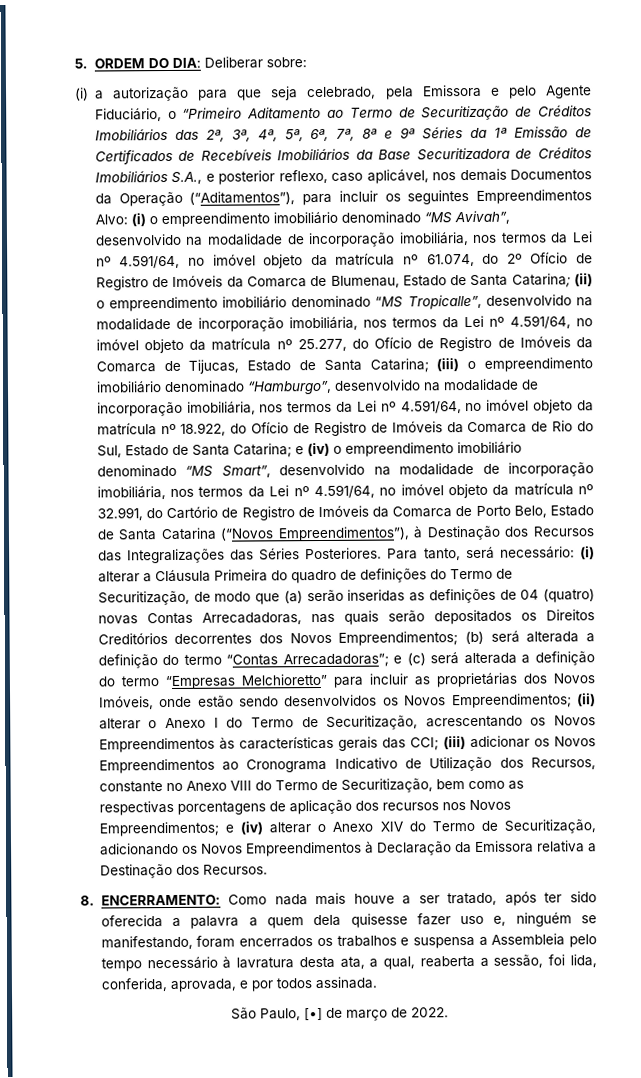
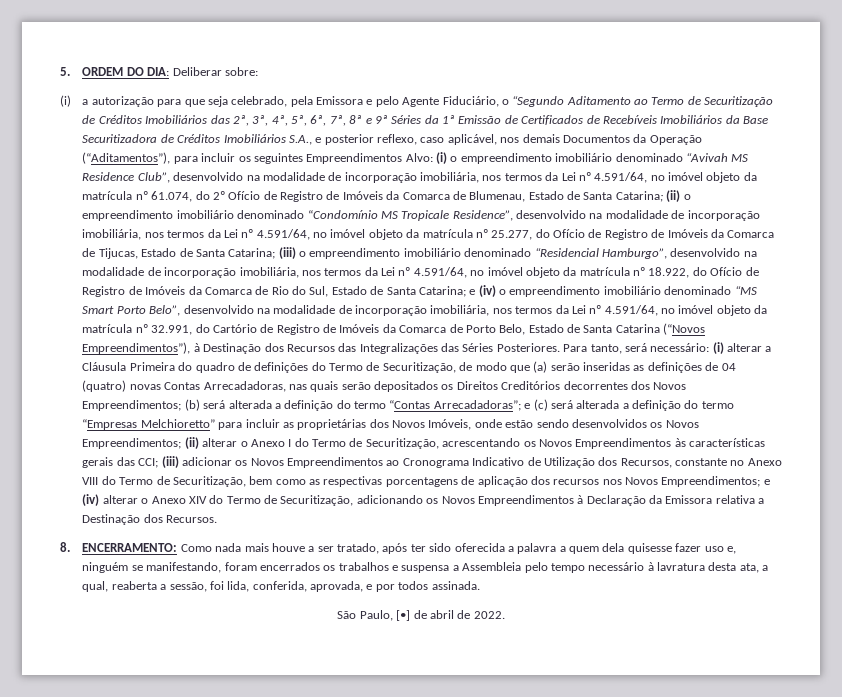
- (i) a autorização para que seja celebrado, pela Emissora e pelo Agente Fiduciário, o “Primeiro Aditamento ao Termo de Securitização de Créditos Imobiliários das 2ª, 3ª, 4ª, 5ª, 6ª, 7ª, 8ª e 9ª Séries da 1ª Emissão de Certificados de Recebíveis Imobiliários da Base Securitizadora de Créditos Imobiliários S.A., e posterior reflexo, caso aplicável, nos demais Documentos da Operação (“Aditamentos”), para incluir os seguintes Empreendimentos Alvo:
+ (i) a autorização para que seja celebrado, pela Emissora e pelo Agente Fiduciário, o “Segundo Aditamento ao Termo de Securitização de Créditos Imobiliários das 2ª, 3ª, 4ª, 5ª, 6ª, 7ª, 8ª e 9ª Séries da 1ª Emissão de Certificados de Recebíveis Imobiliários da Base Securitizadora de Créditos Imobiliários S.A., e posterior reflexo, caso aplicável, nos demais Documentos da Operação (“Aditamentos”), para incluir os seguintes Empreendimentos Alvo:
- (i) o empreendimento imobiliário denominado “MS Avivah”, desenvolvido na modalidade de incorporação imobiliária, nos termos da Lei nº 4.591/64, no imóvel objeto da matrícula nº 61.074, do 2º Ofício de Registro de Imóveis da Comarca de Blumenau, Estado de Santa Catarina;
+ (i) o empreendimento imobiliário denominado “Avivah MS Residence Club”, desenvolvido na modalidade de incorporação imobiliária, nos termos da Lei nº 4.591/64, no imóvel objeto da matrícula nº 61.074, do 2º Ofício de Registro de Imóveis da Comarca de Blumenau, Estado de Santa Catarina;
- (ii) o empreendimento imobiliário denominado “MS Tropicalle”, desenvolvido na modalidade de incorporação imobiliária, nos termos da Lei nº 4.591/64, no imóvel objeto da matrícula nº 25.277, do Ofício de Registro de Imóveis da Comarca de Tijucas, Estado de Santa Catarina;
+ (ii) o empreendimento imobiliário denominado “Condomínio MS Tropicale Residence”, desenvolvido na modalidade de incorporação imobiliária, nos termos da Lei nº 4.591/64, no imóvel objeto da matrícula nº 25.277, do Ofício de Registro de Imóveis da Comarca de Tijucas, Estado de Santa Catarina;
- (iii) o empreendimento imobiliário denominado “Hamburgo”, desenvolvido na modalidade de incorporação imobiliária, nos termos da Lei nº 4.591/64, no imóvel objeto da matrícula nº 18.922, do Ofício de Registro de Imóveis da Comarca de Rio do Sul, Estado de Santa Catarina;
+ (iii) o empreendimento imobiliário denominado “Residencial Hamburgo”, desenvolvido na modalidade de incorporação imobiliária, nos termos da Lei nº 4.591/64, no imóvel objeto da matrícula nº 18.922, do Ofício de Registro de Imóveis da Comarca de Rio do Sul, Estado de Santa Catarina;
- e (iv) o empreendimento imobiliário denominado “MS Smart”, desenvolvido na modalidade de incorporação imobiliária, nos termos da Lei nº 4.591/64, no imóvel objeto da matrícula nº 32.991, do Cartório de Registro de Imóveis da Comarca de Porto Belo, Estado de Santa Catarina (“Novos Empreendimentos”), à Destinação dos Recursos das Integralizações das Séries Posteriores.
+ e (iv) o empreendimento imobiliário denominado “MS Smart Porto Belo”, desenvolvido na modalidade de incorporação imobiliária, nos termos da Lei nº 4.591/64, no imóvel objeto da matrícula nº 32.991, do Cartório de Registro de Imóveis da Comarca de Porto Belo, Estado de Santa Catarina (“Novos Empreendimentos”), à Destinação dos Recursos das Integralizações das Séries Posteriores.
- São Paulo, [•] de março de 2022.
+ São Paulo, [•] de abril de 2022.

